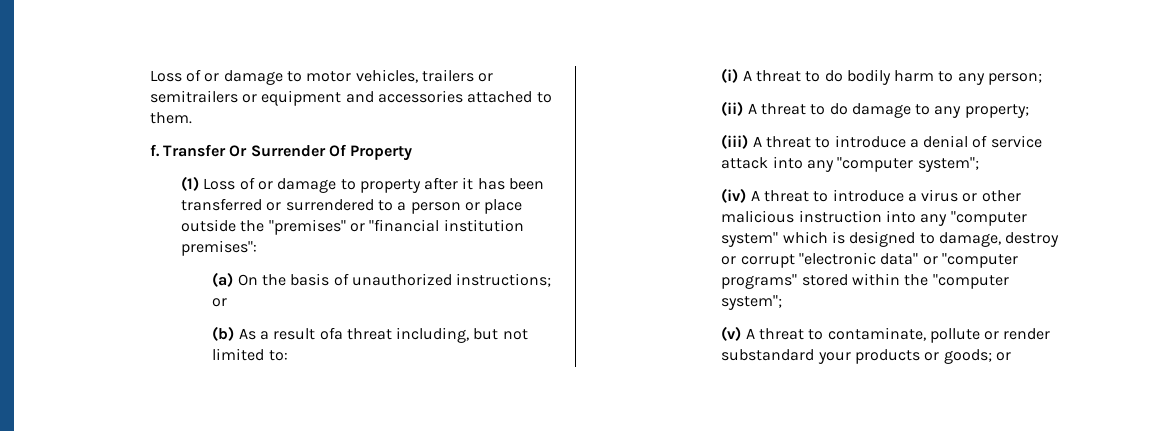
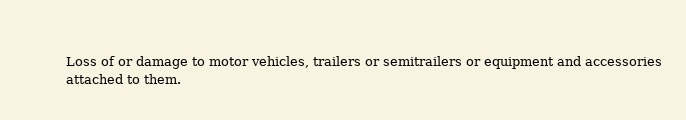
- f. Transfer Or Surrender Of Property
- (1) Loss of or damage to property after it has been transferred or surrendered to a person or place outside the "premises" or "financial institution premises":
- (a) On the basis of unauthorized instructions; or
- (b) As a result ofa threat including, but not limited to:
- (i) A threat to do bodily harm to any person;
- (ii) A threat to do damage to any property;
- (iii) A threat to introduce a denial of service attack into any "computer system";
- (iv) A threat to introduce a virus or other malicious instruction into any "computer system" which is designed to damage, destroy or corrupt "electronic data" or "computer programs" stored within the "computer system";
- (v) A threat to contaminate, pollute or render substandard your products or goods; or

